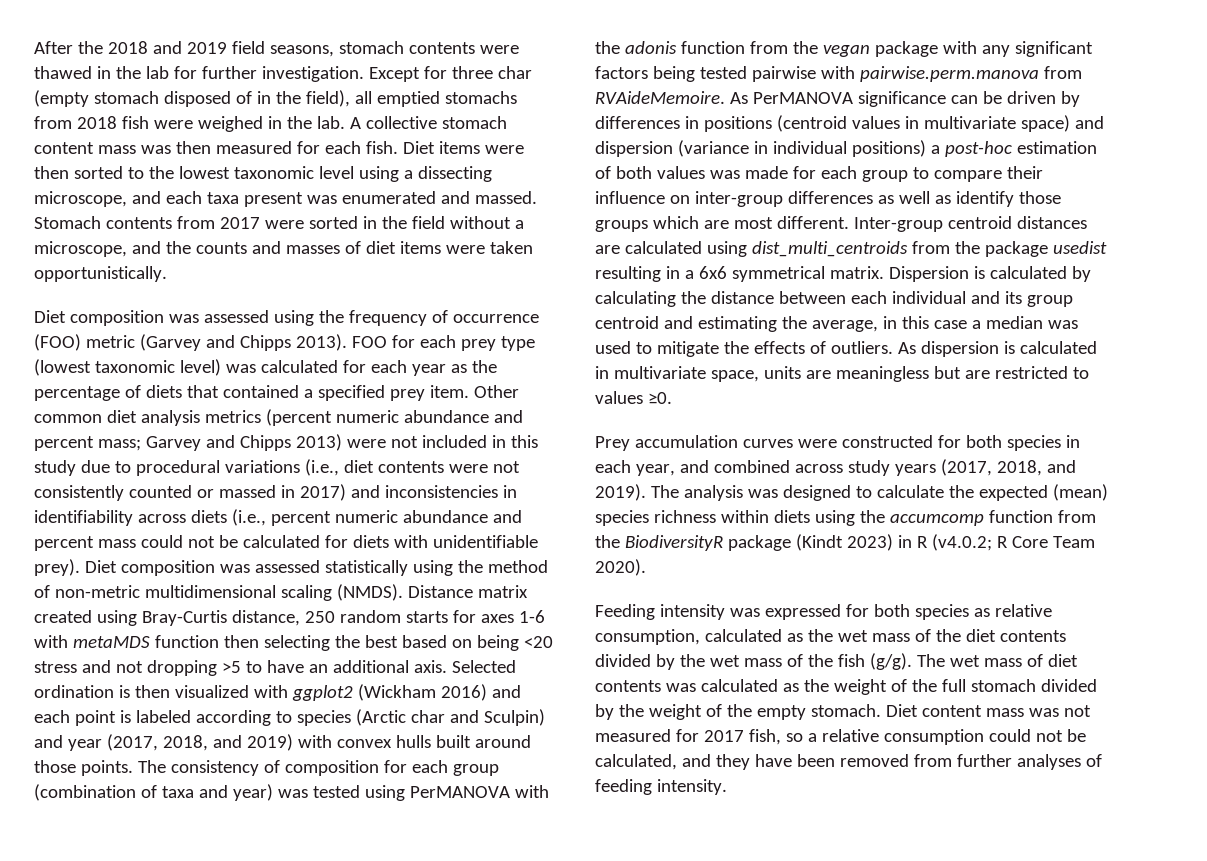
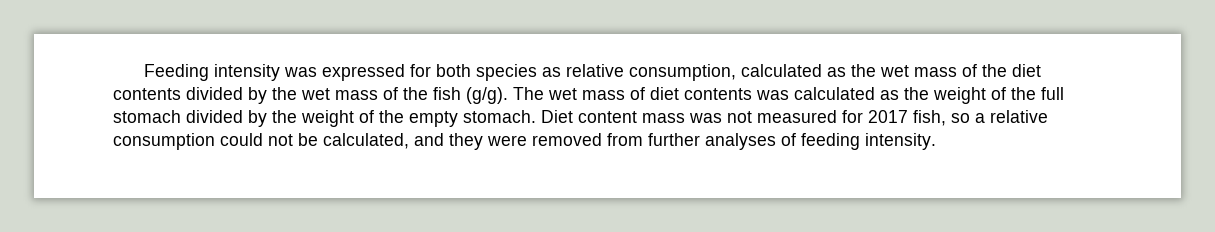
- After the 2018 and 2019 field seasons, stomach contents were thawed in the lab for further investigation. Except for three char (empty stomach disposed of in the field), all emptied stomachs from 2018 fish were weighed in the lab. A collective stomach content mass was then measured for each fish. Diet items were then sorted to the lowest taxonomic level using a dissecting microscope, and each taxa present was enumerated and massed. Stomach contents from 2017 were sorted in the field without a microscope, and the counts and masses of diet items were taken opportunistically.
- Diet composition was assessed using the frequency of occurrence (FOO) metric (Garvey and Chipps 2013). FOO for each prey type (lowest taxonomic level) was calculated for each year as the percentage of diets that contained a specified prey item. Other common diet analysis metrics (percent numeric abundance and percent mass; Garvey and Chipps 2013) were not included in this study due to procedural variations (i.e., diet contents were not consistently counted or massed in 2017) and inconsistencies in identifiability across diets (i.e., percent numeric abundance and percent mass could not be calculated for diets with unidentifiable prey). Diet composition was assessed statistically using the method of non-metric multidimensional scaling (NMDS). Distance matrix created using Bray-Curtis distance, 250 random starts for axes 1-6 with metaMDS function then selecting the best based on being <20 stress and not dropping >5 to have an additional axis. Selected ordination is then visualized with ggplot2 (Wickham 2016) and each point is labeled according to species (Arctic char and Sculpin) and year (2017, 2018, and 2019) with convex hulls built around those points. The consistency of composition for each group (combination of taxa and year) was tested using PerMANOVA with the adonis function from the vegan package with any significant factors being tested pairwise with pairwise.perm.manova from RVAideMemoire. As PerMANOVA significance can be driven by differences in positions (centroid values in multivariate space) and dispersion (variance in individual positions) a post-hoc estimation of both values was made for each group to compare their influence on inter-group differences as well as identify those groups which are most different. Inter-group centroid distances are calculated using dist_multi_centroids from the package usedist resulting in a 6x6 symmetrical matrix. Dispersion is calculated by calculating the distance between each individual and its group centroid and estimating the average, in this case a median was used to mitigate the effects of outliers. As dispersion is calculated in multivariate space, units are meaningless but are restricted to values ≥0.
- Prey accumulation curves were constructed for both species in each year, and combined across study years (2017, 2018, and 2019). The analysis was designed to calculate the expected (mean) species richness within diets using the accumcomp function from the BiodiversityR package (Kindt 2023) in R (v4.0.2; R Core Team 2020).
- Diet content mass was not measured for 2017 fish, so a relative consumption could not be calculated, and they have been removed from further analyses of feeding intensity.
+ Diet content mass was not measured for 2017 fish, so a relative consumption could not be calculated, and they were removed from further analyses of feeding intensity.

